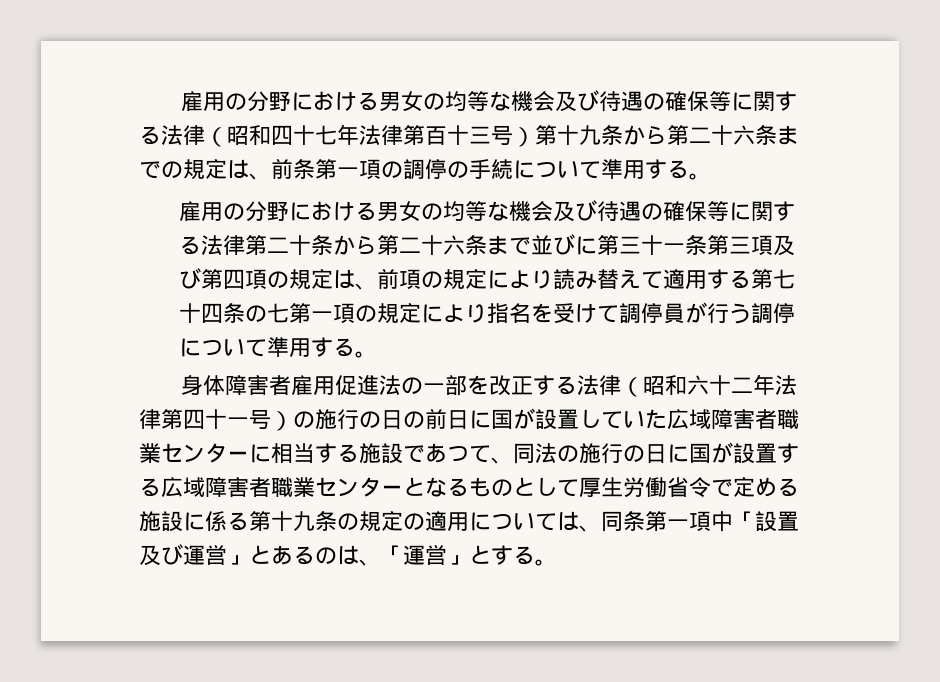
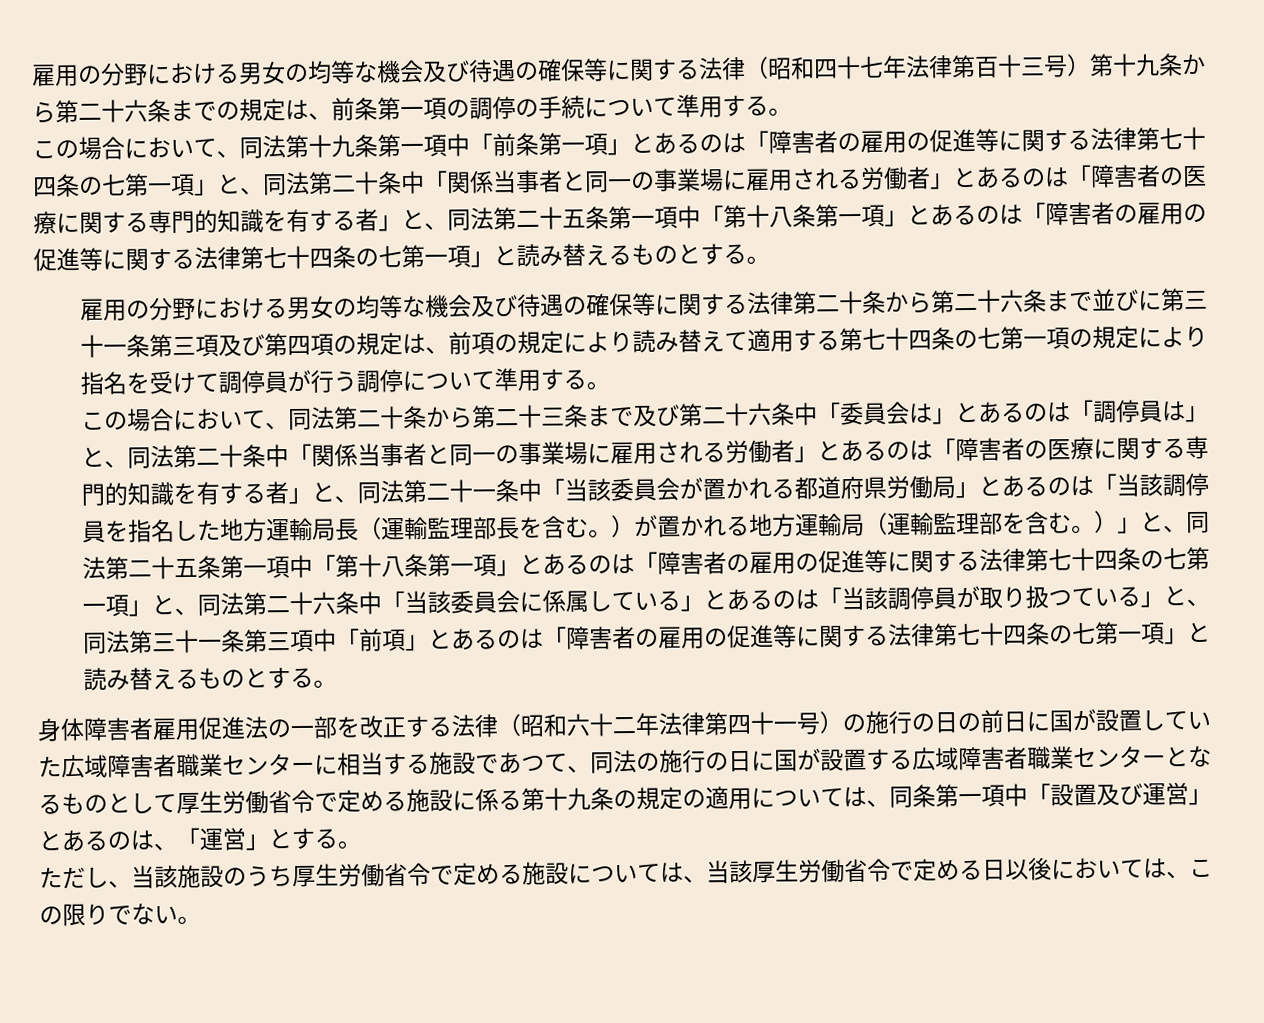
+ この場合において、同法第十九条第一項中「前条第一項」とあるのは「障害者の雇用の促進等に関する法律第七十四条の七第一項」と、同法第二十条中「関係当事者と同一の事業場に雇用される労働者」とあるのは「障害者の医療に関する専門的知識を有する者」と、同法第二十五条第一項中「第十八条第一項」とあるのは「障害者の雇用の促進等に関する法律第七十四条の七第一項」と読み替えるものとする。
+ この場合において、同法第二十条から第二十三条まで及び第二十六条中「委員会は」とあるのは「調停員は」と、同法第二十条中「関係当事者と同一の事業場に雇用される労働者」とあるのは「障害者の医療に関する専門的知識を有する者」と、同法第二十一条中「当該委員会が置かれる都道府県労働局」とあるのは「当該調停員を指名した地方運輸局長（運輸監理部長を含む。）が置かれる地方運輸局（運輸監理部を含む。）」と、同法第二十五条第一項中「第十八条第一項」とあるのは「障害者の雇用の促進等に関する法律第七十四条の七第一項」と、同法第二十六条中「当該委員会に係属している」とあるのは「当該調停員が取り扱つている」と、同法第三十一条第三項中「前項」とあるのは「障害者の雇用の促進等に関する法律第七十四条の七第一項」と読み替えるものとする。
+ ただし、当該施設のうち厚生労働省令で定める施設については、当該厚生労働省令で定める日以後においては、この限りでない。

